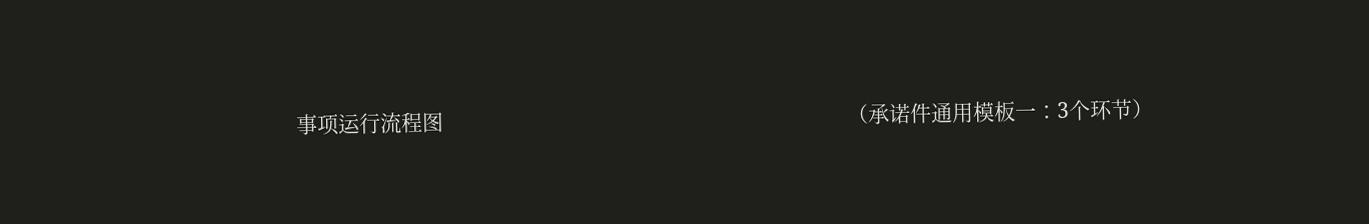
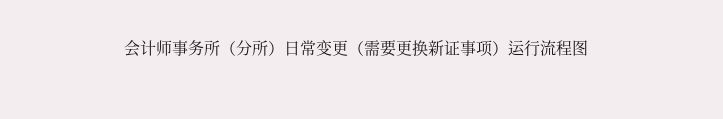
- 事项运行流程图
- （承诺件通用模板一：3个环节）
+ 会计师事务所（分所）日常变更（需要更换新证事项）运行流程图

